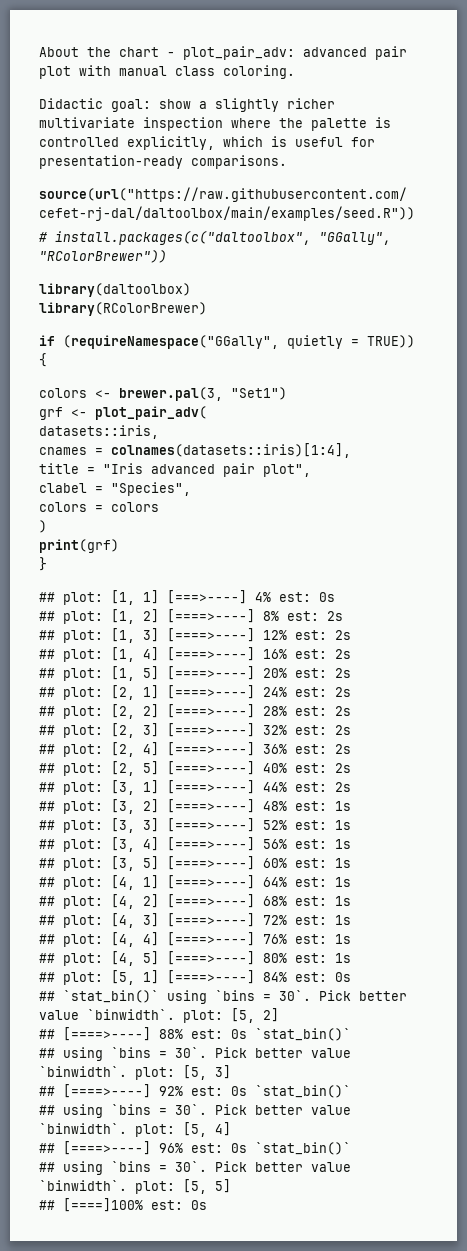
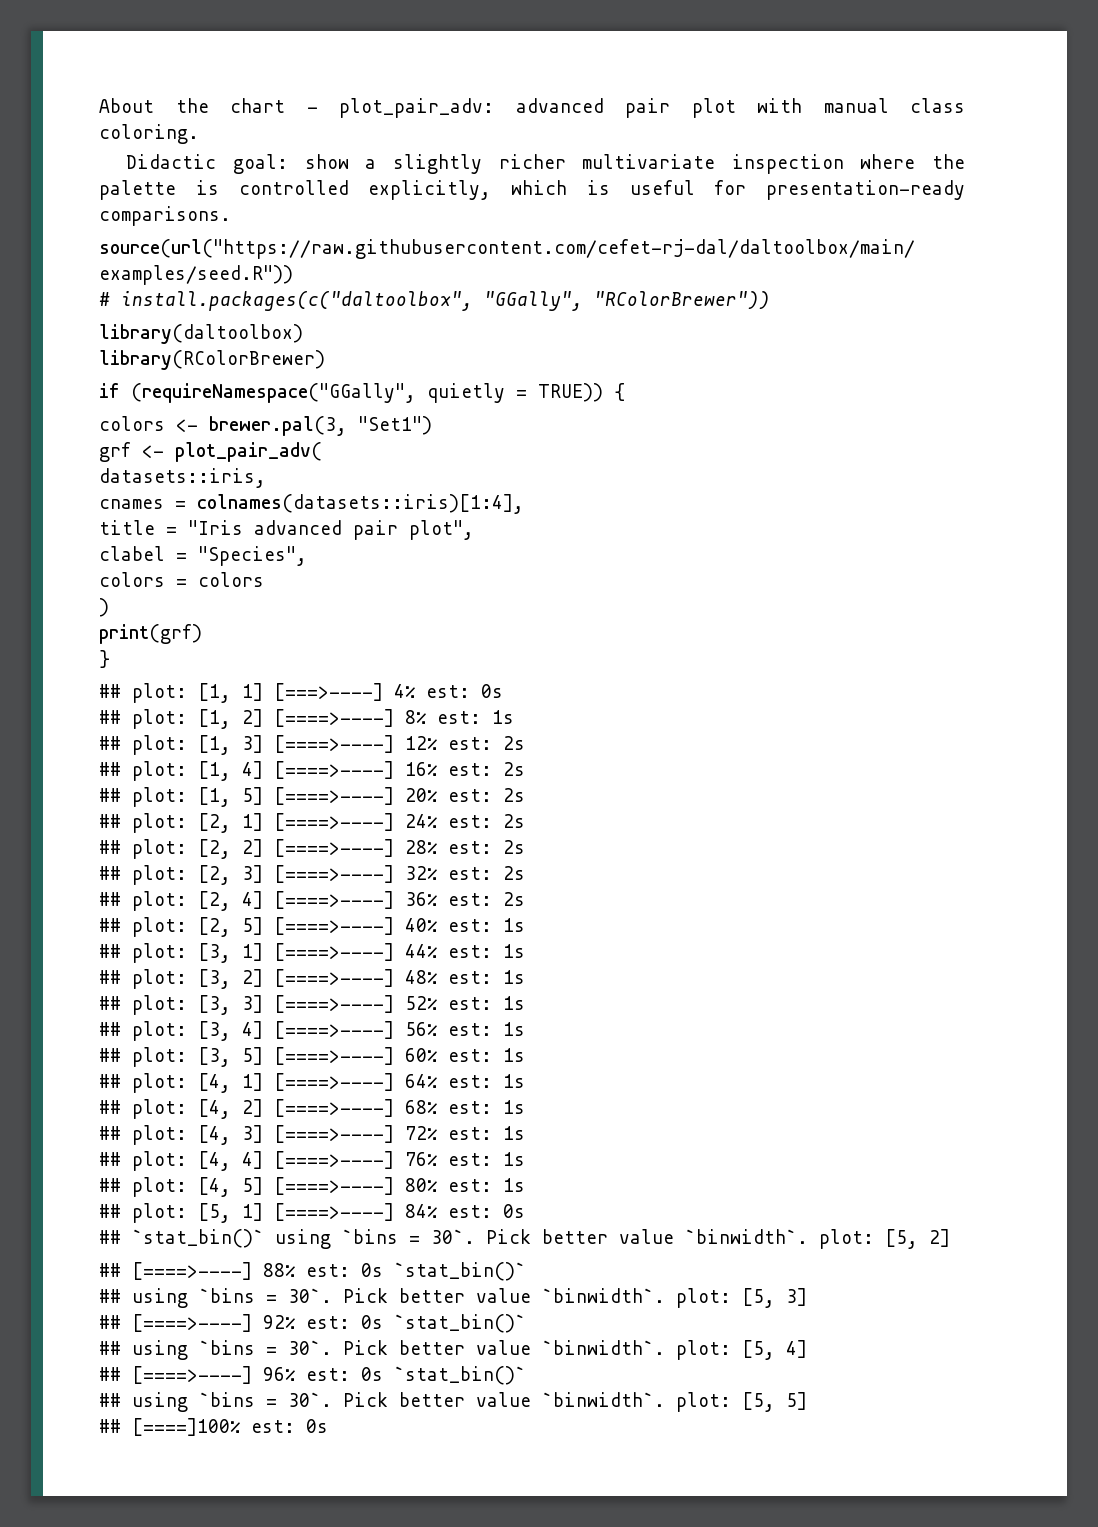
- ## plot: [1, 2] [====>----] 8% est: 2s
+ ## plot: [1, 2] [====>----] 8% est: 1s
- ## plot: [2, 5] [====>----] 40% est: 2s
+ ## plot: [2, 5] [====>----] 40% est: 1s
- ## plot: [3, 1] [====>----] 44% est: 2s
+ ## plot: [3, 1] [====>----] 44% est: 1s

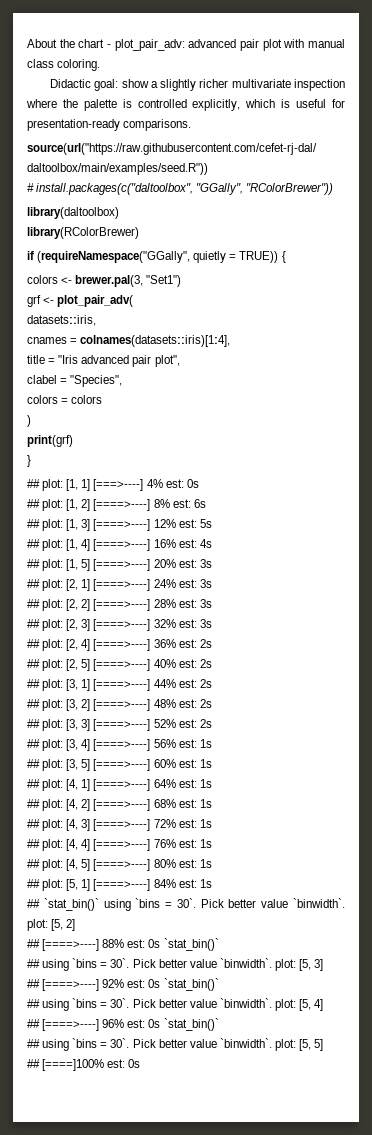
- ## plot: [1, 2] [====>----] 8% est: 1s
+ ## plot: [1, 2] [====>----] 8% est: 6s
- ## plot: [1, 3] [====>----] 12% est: 2s
+ ## plot: [1, 3] [====>----] 12% est: 5s
- ## plot: [1, 4] [====>----] 16% est: 2s
+ ## plot: [1, 4] [====>----] 16% est: 4s
- ## plot: [1, 5] [====>----] 20% est: 2s
+ ## plot: [1, 5] [====>----] 20% est: 3s
- ## plot: [2, 1] [====>----] 24% est: 2s
+ ## plot: [2, 1] [====>----] 24% est: 3s
- ## plot: [2, 2] [====>----] 28% est: 2s
+ ## plot: [2, 2] [====>----] 28% est: 3s
- ## plot: [2, 3] [====>----] 32% est: 2s
+ ## plot: [2, 3] [====>----] 32% est: 3s
- ## plot: [2, 5] [====>----] 40% est: 1s
+ ## plot: [2, 5] [====>----] 40% est: 2s
- ## plot: [3, 1] [====>----] 44% est: 1s
+ ## plot: [3, 1] [====>----] 44% est: 2s
- ## plot: [3, 2] [====>----] 48% est: 1s
+ ## plot: [3, 2] [====>----] 48% est: 2s
- ## plot: [3, 3] [====>----] 52% est: 1s
+ ## plot: [3, 3] [====>----] 52% est: 2s
- ## plot: [5, 1] [====>----] 84% est: 0s
+ ## plot: [5, 1] [====>----] 84% est: 1s

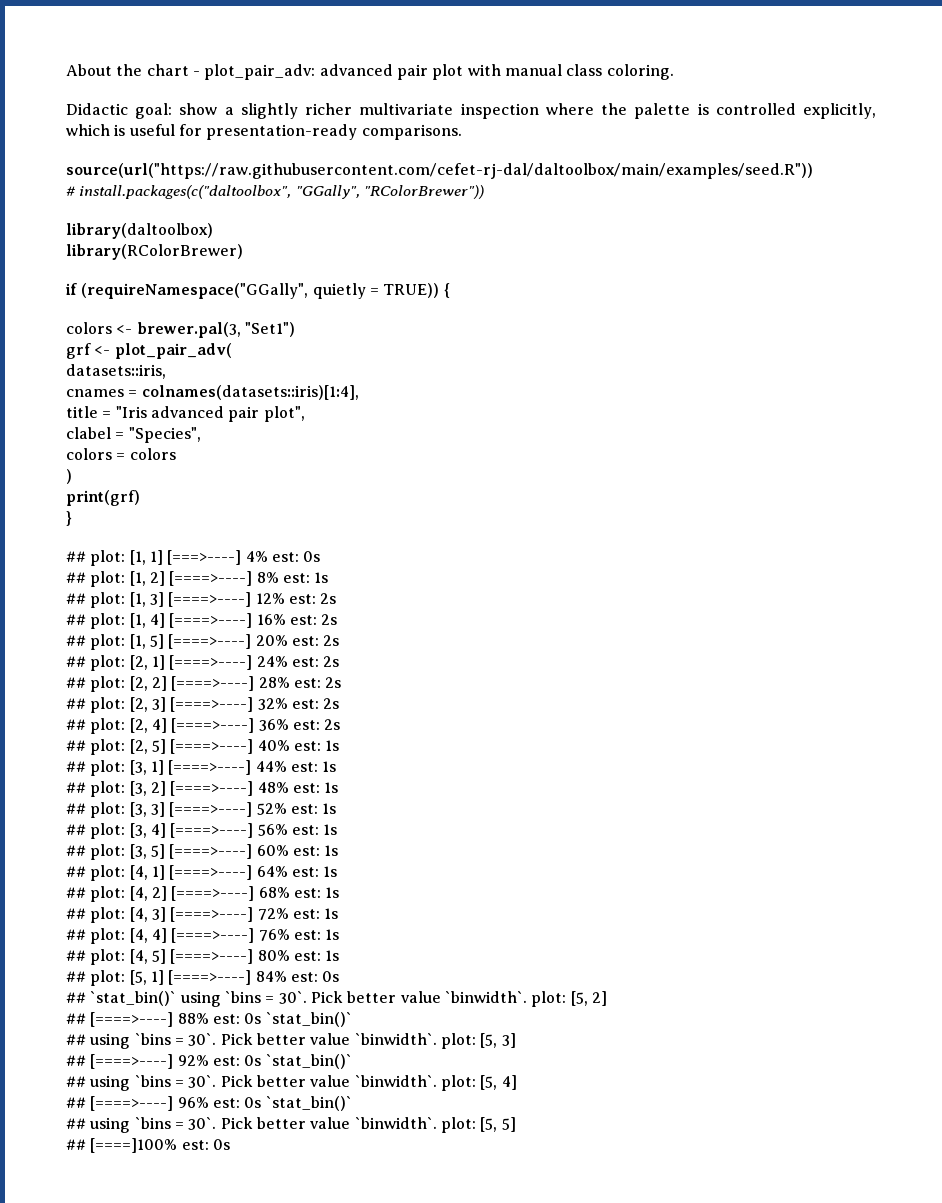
- ## plot: [1, 2] [====>----] 8% est: 6s
+ ## plot: [1, 2] [====>----] 8% est: 1s
- ## plot: [1, 3] [====>----] 12% est: 5s
+ ## plot: [1, 3] [====>----] 12% est: 2s
- ## plot: [1, 4] [====>----] 16% est: 4s
+ ## plot: [1, 4] [====>----] 16% est: 2s
- ## plot: [1, 5] [====>----] 20% est: 3s
+ ## plot: [1, 5] [====>----] 20% est: 2s
- ## plot: [2, 1] [====>----] 24% est: 3s
+ ## plot: [2, 1] [====>----] 24% est: 2s
- ## plot: [2, 2] [====>----] 28% est: 3s
+ ## plot: [2, 2] [====>----] 28% est: 2s
- ## plot: [2, 3] [====>----] 32% est: 3s
+ ## plot: [2, 3] [====>----] 32% est: 2s
- ## plot: [2, 5] [====>----] 40% est: 2s
+ ## plot: [2, 5] [====>----] 40% est: 1s
- ## plot: [3, 1] [====>----] 44% est: 2s
+ ## plot: [3, 1] [====>----] 44% est: 1s
- ## plot: [3, 2] [====>----] 48% est: 2s
+ ## plot: [3, 2] [====>----] 48% est: 1s
- ## plot: [3, 3] [====>----] 52% est: 2s
+ ## plot: [3, 3] [====>----] 52% est: 1s
- ## plot: [5, 1] [====>----] 84% est: 1s
+ ## plot: [5, 1] [====>----] 84% est: 0s

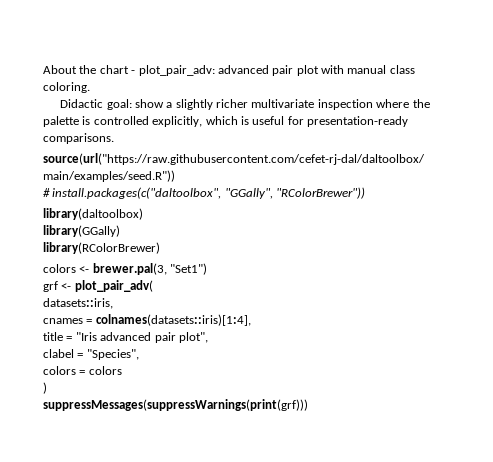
+ library(GGally)
- if (requireNamespace("GGally", quietly = TRUE)) {
- print(grf)
- }
- ## plot: [1, 1] [===>----] 4% est: 0s
- ## plot: [1, 2] [====>----] 8% est: 1s
- ## plot: [1, 3] [====>----] 12% est: 2s
- ## plot: [1, 4] [====>----] 16% est: 2s
- ## plot: [1, 5] [====>----] 20% est: 2s
- ## plot: [2, 1] [====>----] 24% est: 2s
- ## plot: [2, 2] [====>----] 28% est: 2s
- ## plot: [2, 3] [====>----] 32% est: 2s
- ## plot: [2, 4] [====>----] 36% est: 2s
- ## plot: [2, 5] [====>----] 40% est: 1s
- ## plot: [3, 1] [====>----] 44% est: 1s
- ## plot: [3, 2] [====>----] 48% est: 1s
- ## plot: [3, 3] [====>----] 52% est: 1s
- ## plot: [3, 4] [====>----] 56% est: 1s
- ## plot: [3, 5] [====>----] 60% est: 1s
- ## plot: [4, 1] [====>----] 64% est: 1s
- ## plot: [4, 2] [====>----] 68% est: 1s
- ## plot: [4, 3] [====>----] 72% est: 1s
- ## plot: [4, 4] [====>----] 76% est: 1s
- ## plot: [4, 5] [====>----] 80% est: 1s
- ## plot: [5, 1] [====>----] 84% est: 0s
- ## `stat_bin()` using `bins = 30`. Pick better value `binwidth`. plot: [5, 2]
- ## [====>----] 88% est: 0s `stat_bin()`
- ## using `bins = 30`. Pick better value `binwidth`. plot: [5, 3]
- ## [====>----] 92% est: 0s `stat_bin()`
- ## using `bins = 30`. Pick better value `binwidth`. plot: [5, 4]
- ## [====>----] 96% est: 0s `stat_bin()`
- ## using `bins = 30`. Pick better value `binwidth`. plot: [5, 5]
- ## [====]100% est: 0s
+ suppressMessages(suppressWarnings(print(grf)))

